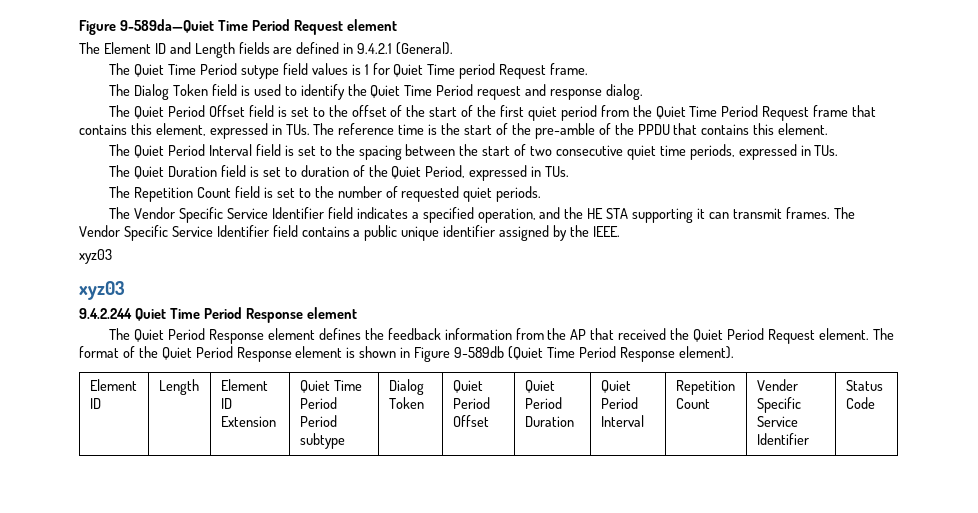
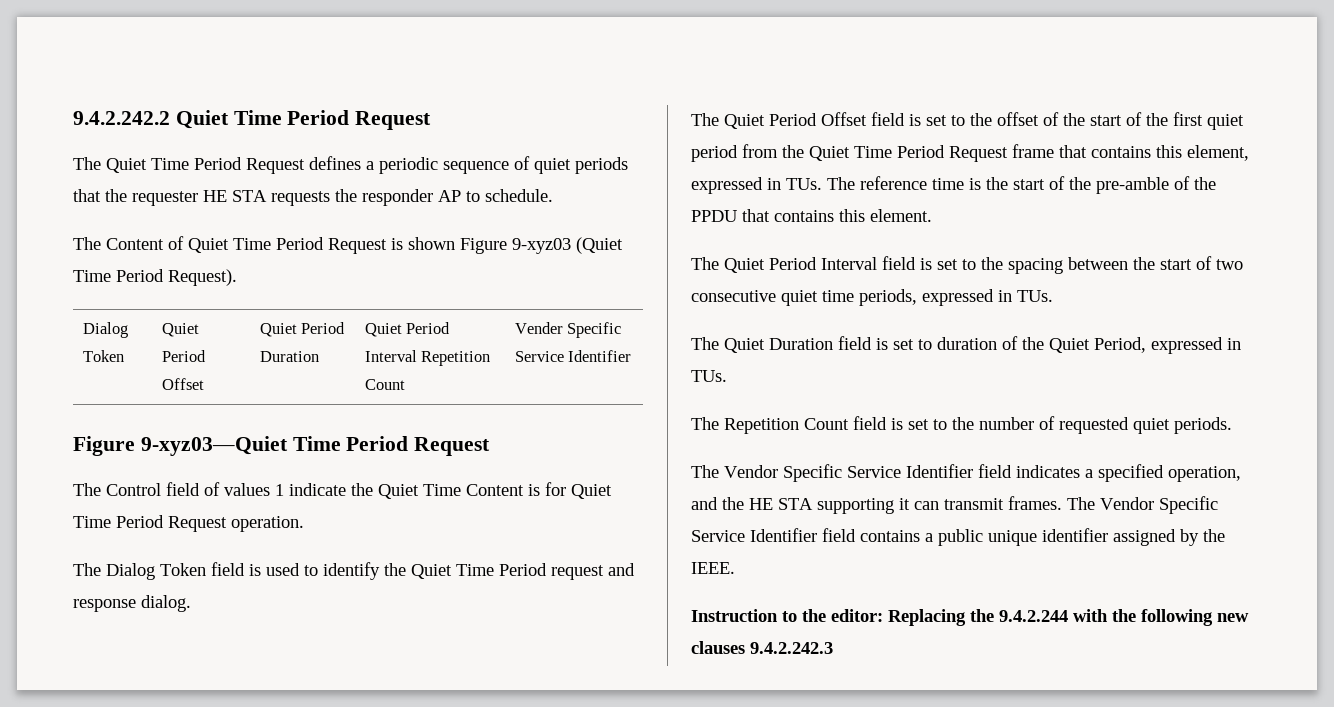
- Figure 9-589da—Quiet Time Period Request element
- The Element ID and Length fields are defined in 9.4.2.1 (General).
- The Quiet Time Period sutype field values is 1 for Quiet Time period Request frame.
+ 9.4.2.242.2 Quiet Time Period Request
+ The Quiet Time Period Request defines a periodic sequence of quiet periods that the requester HE STA requests the responder AP to schedule.
+ The Content of Quiet Time Period Request is shown Figure 9-xyz03 (Quiet Time Period Request).
+ Dialog Token | Quiet Period Offset | Quiet Period Duration | Quiet Period Interval Repetition Count | Vender Specific Service Identifier
+ Figure 9-xyz03—Quiet Time Period Request
+ The Control field of values 1 indicate the Quiet Time Content is for Quiet Time Period Request operation.
  The Vendor Specific Service Identifier field contains a public unique identifier assigned by the IEEE.
- xyz03
- xyz03
- 9.4.2.244 Quiet Time Period Response element
- The Quiet Period Response element defines the feedback information from the AP that received the Quiet Period Request element. The format of the Quiet Period Response element is shown in Figure 9-589db (Quiet Time Period Response element).
- Element ID | Length | Element ID Extension | Quiet Time Period Period subtype | Dialog Token | Quiet Period Offset | Quiet Period Duration | Quiet Period Interval | Repetition Count | Vender Specific Service Identifier | Status Code
+ Instruction to the editor: Replacing the 9.4.2.244 with the following new clauses 9.4.2.242.3

